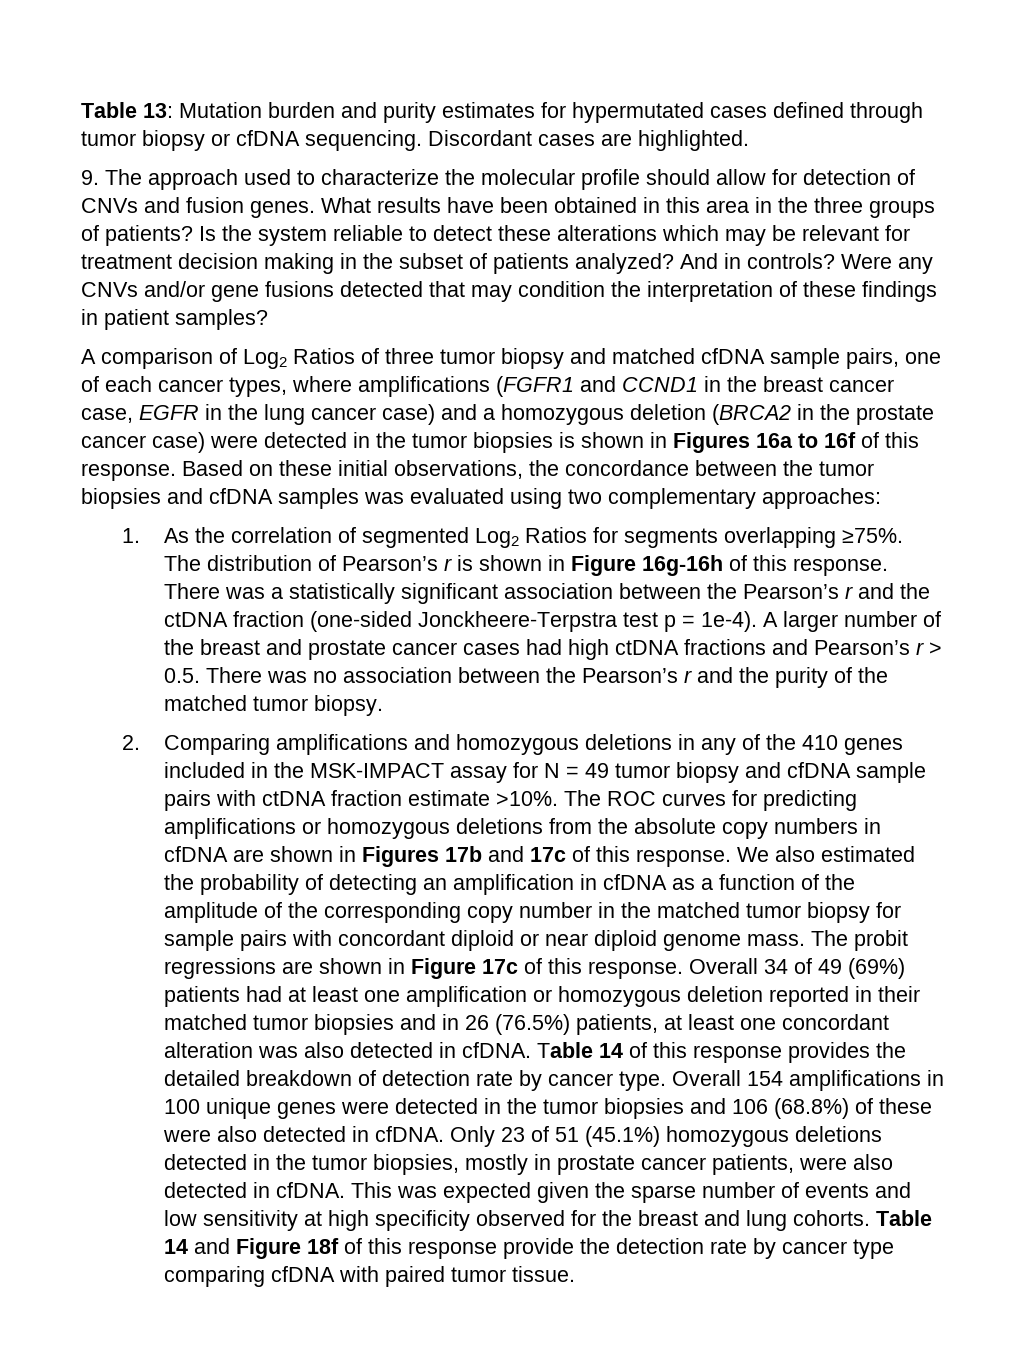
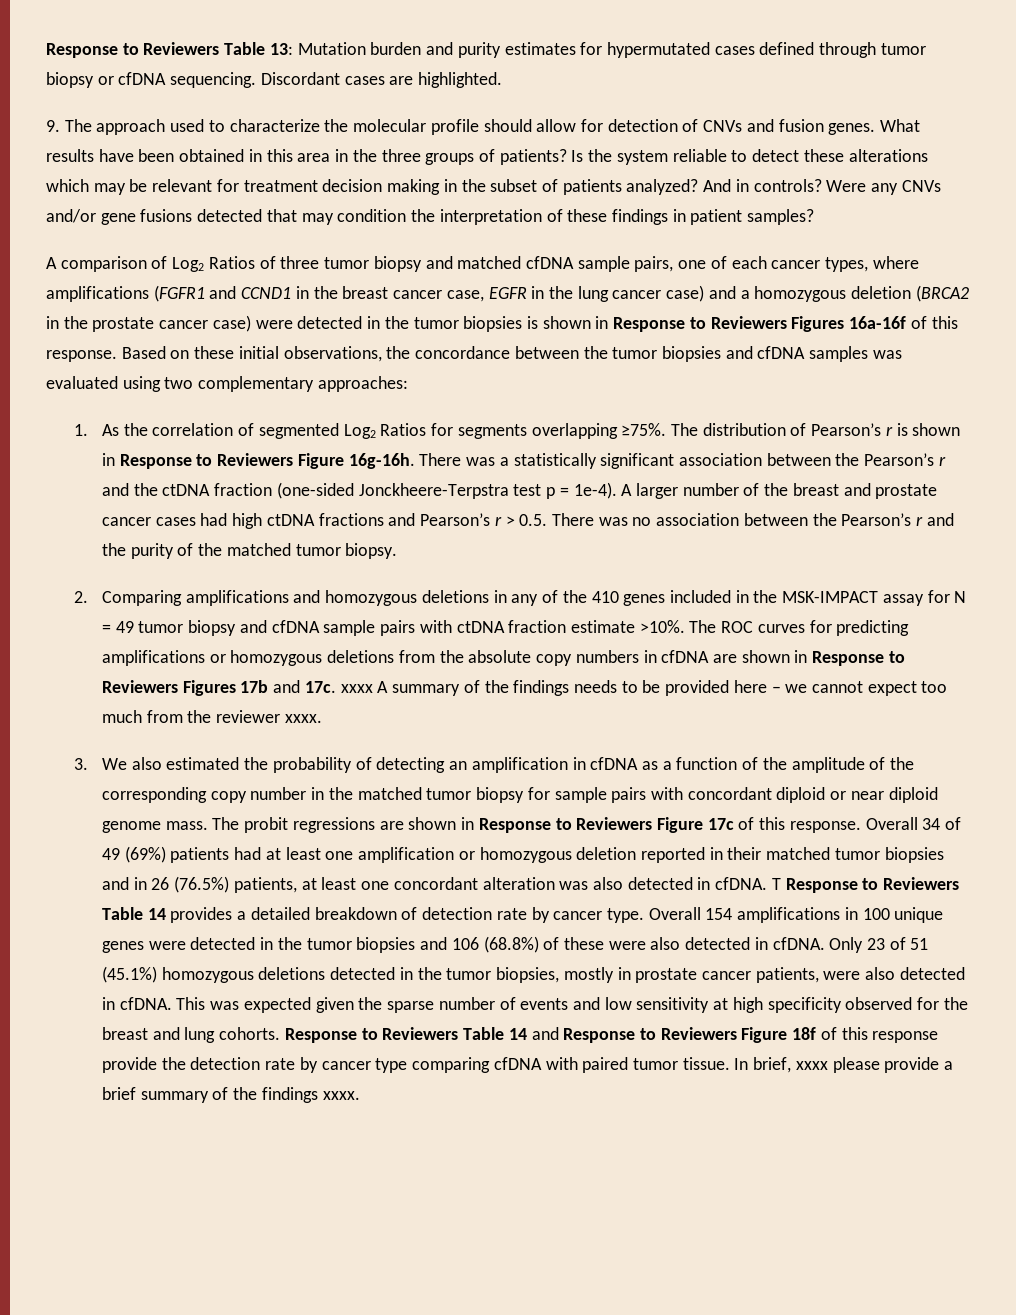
- Table 13: Mutation burden and purity estimates for hypermutated cases defined through tumor biopsy or cfDNA sequencing.
+ Response to Reviewers Table 13: Mutation burden and purity estimates for hypermutated cases defined through tumor biopsy or cfDNA sequencing.
- A comparison of Log2 Ratios of three tumor biopsy and matched cfDNA sample pairs, one of each cancer types, where amplifications (FGFR1 and CCND1 in the breast cancer case, EGFR in the lung cancer case) and a homozygous deletion (BRCA2 in the prostate cancer case) were detected in the tumor biopsies is shown in Figures 16a to 16f of this response.
+ A comparison of Log2 Ratios of three tumor biopsy and matched cfDNA sample pairs, one of each cancer types, where amplifications (FGFR1 and CCND1 in the breast cancer case, EGFR in the lung cancer case) and a homozygous deletion (BRCA2 in the prostate cancer case) were detected in the tumor biopsies is shown in Response to Reviewers Figures 16a-16f of this response.
- The distribution of Pearson’s r is shown in Figure 16g-16h of this response.
+ The distribution of Pearson’s r is shown in Response to Reviewers Figure 16g-16h.
- The ROC curves for predicting amplifications or homozygous deletions from the absolute copy numbers in cfDNA are shown in Figures 17b and 17c of this response. We also estimated the probability of detecting an amplification in cfDNA as a function of the amplitude of the corresponding copy number in the matched tumor biopsy for sample pairs with concordant diploid or near diploid genome mass.
+ The ROC curves for predicting amplifications or homozygous deletions from the absolute copy numbers in cfDNA are shown in Response to Reviewers Figures 17b and 17c. xxxx A summary of the findings needs to be provided here – we cannot expect too much from the reviewer xxxx.
+ 3. We also estimated the probability of detecting an amplification in cfDNA as a function of the amplitude of the corresponding copy number in the matched tumor biopsy for sample pairs with concordant diploid or near diploid genome mass.
- The probit regressions are shown in Figure 17c of this response.
+ The probit regressions are shown in Response to Reviewers Figure 17c of this response.
- Table 14 of this response provides the detailed breakdown of detection rate by cancer type.
+ T Response to Reviewers Table 14 provides a detailed breakdown of detection rate by cancer type.
- Table 14 and Figure 18f of this response provide the detection rate by cancer type comparing cfDNA with paired tumor tissue.
+ Response to Reviewers Table 14 and Response to Reviewers Figure 18f of this response provide the detection rate by cancer type comparing cfDNA with paired tumor tissue.
+ In brief, xxxx please provide a brief summary of the findings xxxx.

